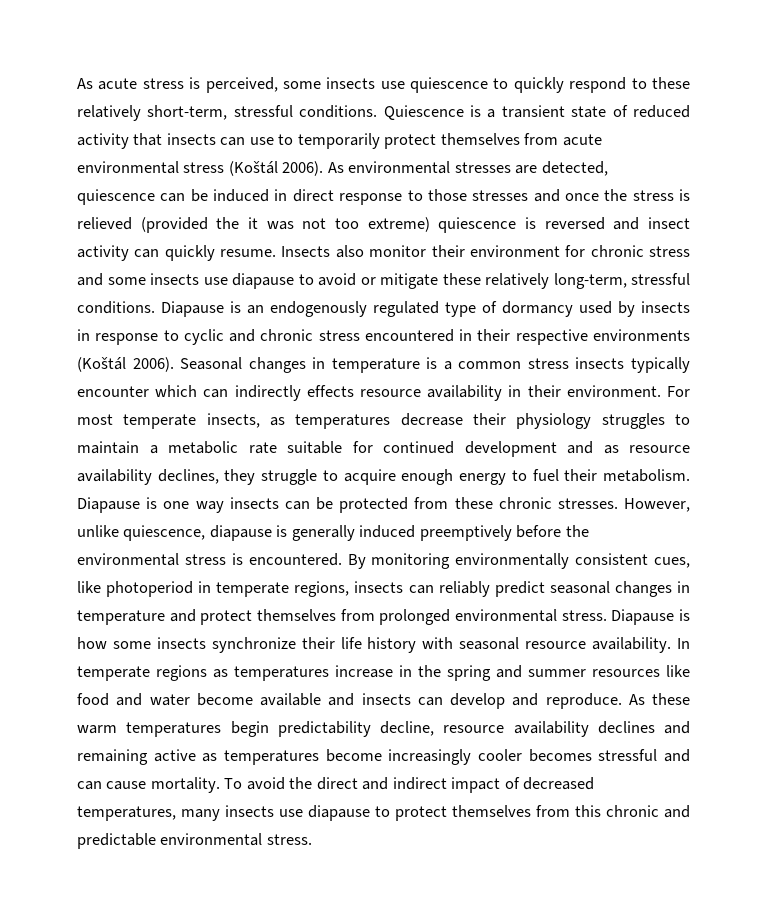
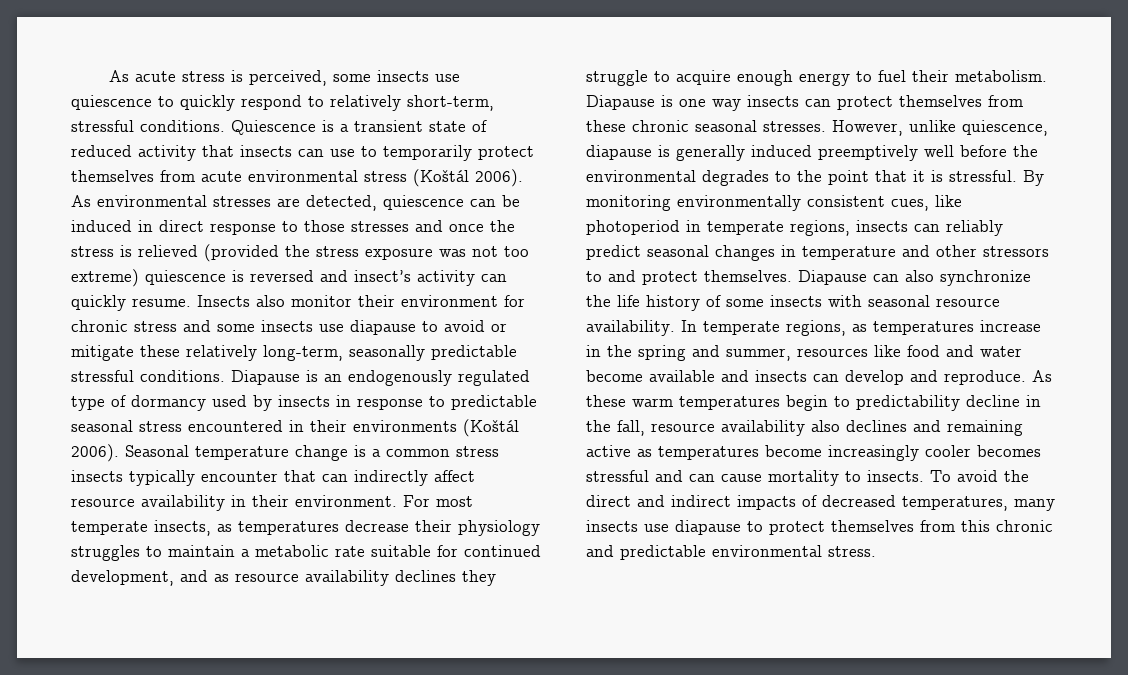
- As acute stress is perceived, some insects use quiescence to quickly respond to these relatively short-term, stressful conditions.
+ As acute stress is perceived, some insects use quiescence to quickly respond to relatively short-term, stressful conditions.
- As environmental stresses are detected, quiescence can be induced in direct response to those stresses and once the stress is relieved (provided the it was not too extreme) quiescence is reversed and insect activity can quickly resume.
+ As environmental stresses are detected, quiescence can be induced in direct response to those stresses and once the stress is relieved (provided the stress exposure was not too extreme) quiescence is reversed and insect’s activity can quickly resume.
- Insects also monitor their environment for chronic stress and some insects use diapause to avoid or mitigate these relatively long-term, stressful conditions.
+ Insects also monitor their environment for chronic stress and some insects use diapause to avoid or mitigate these relatively long-term, seasonally predictable stressful conditions.
- Diapause is an endogenously regulated type of dormancy used by insects in response to cyclic and chronic stress encountered in their respective environments (Koštál 2006).
+ Diapause is an endogenously regulated type of dormancy used by insects in response to predictable seasonal stress encountered in their environments (Koštál 2006).
- Seasonal changes in temperature is a common stress insects typically encounter which can indirectly effects resource availability in their environment.
+ Seasonal temperature change is a common stress insects typically encounter that can indirectly affect resource availability in their environment.
- For most temperate insects, as temperatures decrease their physiology struggles to maintain a metabolic rate suitable for continued development and as resource availability declines, they struggle to acquire enough energy to fuel their metabolism.
+ For most temperate insects, as temperatures decrease their physiology struggles to maintain a metabolic rate suitable for continued development, and as resource availability declines they struggle to acquire enough energy to fuel their metabolism.
- Diapause is one way insects can be protected from these chronic stresses.
+ Diapause is one way insects can protect themselves from these chronic seasonal stresses.
- However, unlike quiescence, diapause is generally induced preemptively before the environmental stress is encountered.
+ However, unlike quiescence, diapause is generally induced preemptively well before the environmental degrades to the point that it is stressful.
- By monitoring environmentally consistent cues, like photoperiod in temperate regions, insects can reliably predict seasonal changes in temperature and protect themselves from prolonged environmental stress. Diapause is how some insects synchronize their life history with seasonal resource availability.
+ By monitoring environmentally consistent cues, like photoperiod in temperate regions, insects can reliably predict seasonal changes in temperature and other stressors to and protect themselves. Diapause can also synchronize the life history of some insects with seasonal resource availability.
- In temperate regions as temperatures increase in the spring and summer resources like food and water become available and insects can develop and reproduce.
+ In temperate regions, as temperatures increase in the spring and summer, resources like food and water become available and insects can develop and reproduce.
- As these warm temperatures begin predictability decline, resource availability declines and remaining active as temperatures become increasingly cooler becomes stressful and can cause mortality.
+ As these warm temperatures begin to predictability decline in the fall, resource availability also declines and remaining active as temperatures become increasingly cooler becomes stressful and can cause mortality to insects.
- To avoid the direct and indirect impact of decreased temperatures, many insects use diapause to protect themselves from this chronic and predictable environmental stress.
+ To avoid the direct and indirect impacts of decreased temperatures, many insects use diapause to protect themselves from this chronic and predictable environmental stress.

